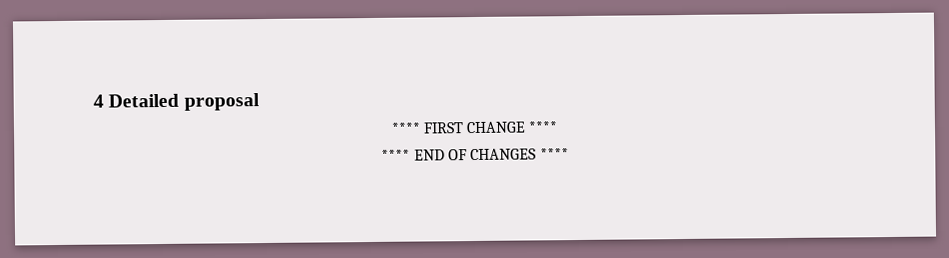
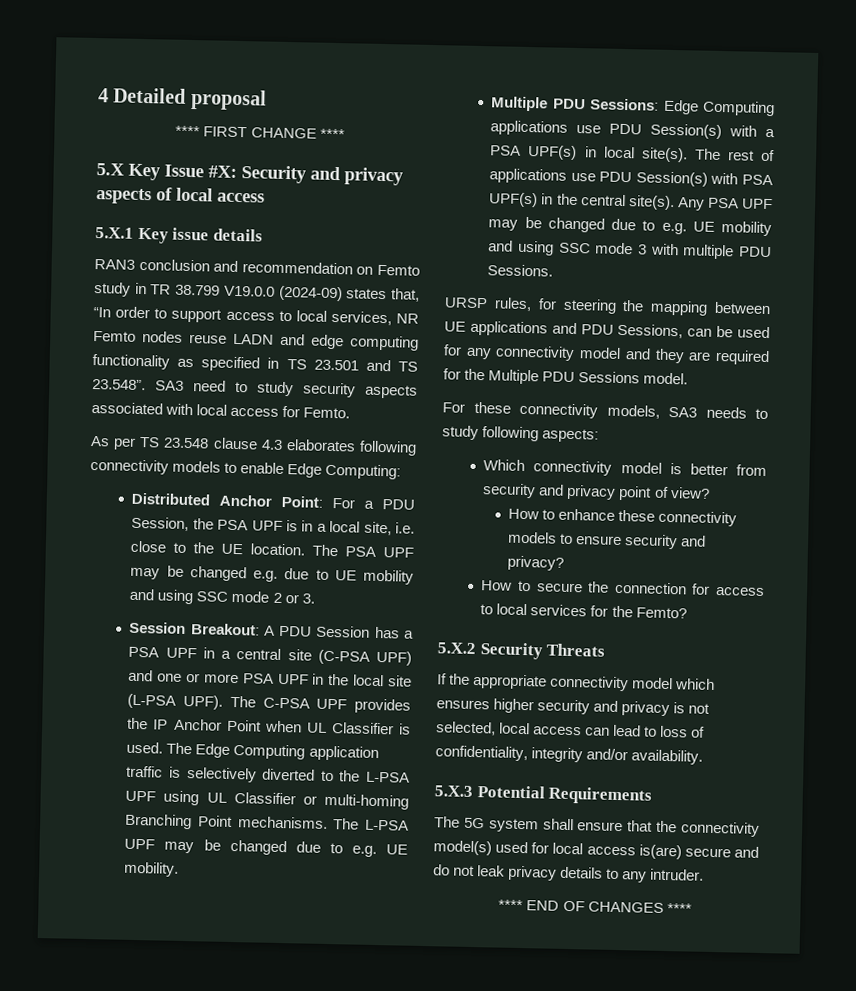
+ 5.X Key Issue #X: Security and privacy aspects of local access
+ 5.X.1 Key issue details
+ RAN3 conclusion and recommendation on Femto study in TR 38.799 V19.0.0 (2024-09) states that, “In order to support access to local services, NR Femto nodes reuse LADN and edge computing functionality as specified in TS 23.501 and TS 23.548”. SA3 need to study security aspects associated with local access for Femto.
+ As per TS 23.548 clause 4.3 elaborates following connectivity models to enable Edge Computing:
+ Distributed Anchor Point: For a PDU Session, the PSA UPF is in a local site, i.e. close to the UE location. The PSA UPF may be changed e.g. due to UE mobility and using SSC mode 2 or 3.
+ Session Breakout: A PDU Session has a PSA UPF in a central site (C-PSA UPF) and one or more PSA UPF in the local site (L-PSA UPF). The C-PSA UPF provides the IP Anchor Point when UL Classifier is used. The Edge Computing application traffic is selectively diverted to the L-PSA UPF using UL Classifier or multi-homing Branching Point mechanisms. The L-PSA UPF may be changed due to e.g. UE mobility.
+ Multiple PDU Sessions: Edge Computing applications use PDU Session(s) with a PSA UPF(s) in local site(s). The rest of applications use PDU Session(s) with PSA UPF(s) in the central site(s). Any PSA UPF may be changed due to e.g. UE mobility and using SSC mode 3 with multiple PDU Sessions.
+ URSP rules, for steering the mapping between UE applications and PDU Sessions, can be used for any connectivity model and they are required for the Multiple PDU Sessions model.
+ For these connectivity models, SA3 needs to study following aspects:
+ Which connectivity model is better from security and privacy point of view?
+ How to enhance these connectivity models to ensure security and privacy?
+ How to secure the connection for access to local services for the Femto?
+ 5.X.2 Security Threats
+ If the appropriate connectivity model which ensures higher security and privacy is not selected, local access can lead to loss of confidentiality, integrity and/or availability.
+ 5.X.3 Potential Requirements
+ The 5G system shall ensure that the connectivity model(s) used for local access is(are) secure and do not leak privacy details to any intruder.

